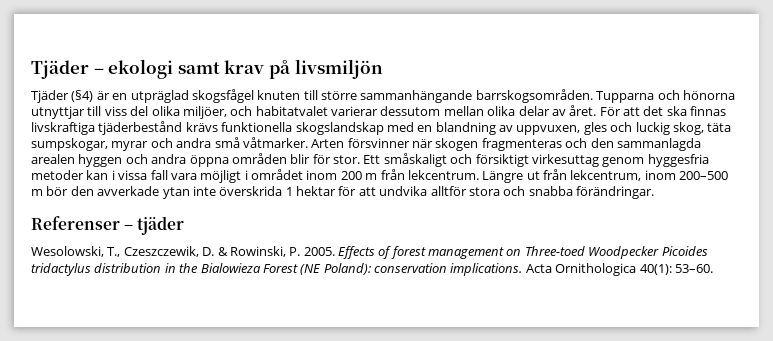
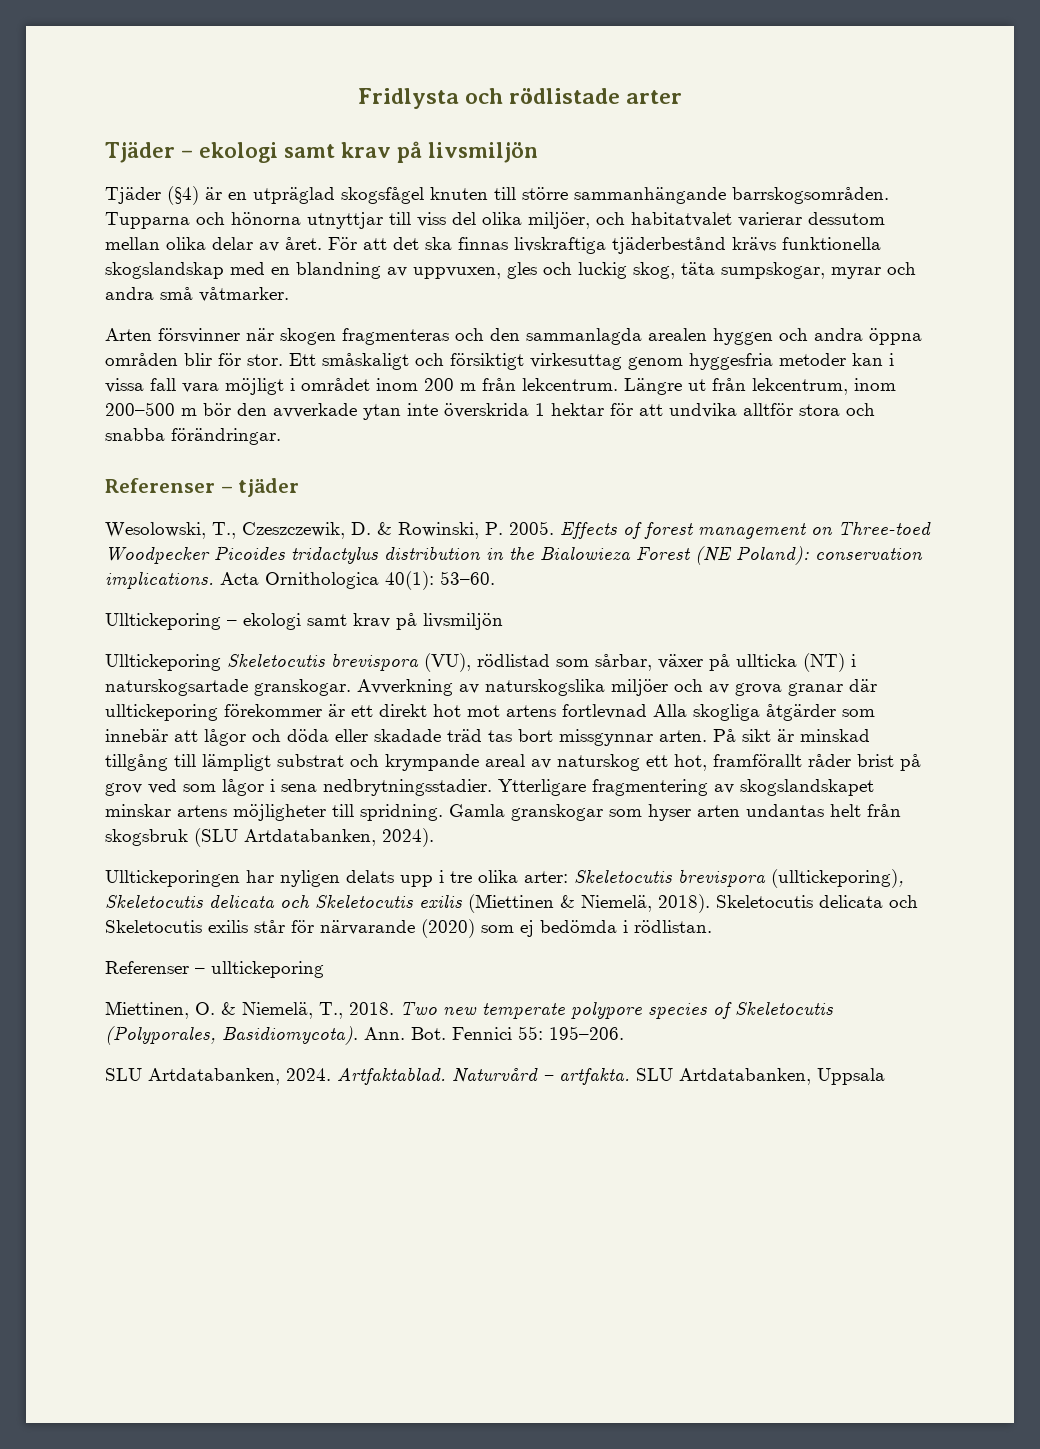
+ Fridlysta och rödlistade arter
- För att det ska finnas livskraftiga tjäderbestånd krävs funktionella skogslandskap med en blandning av uppvuxen, gles och luckig skog, täta sumpskogar, myrar och andra små våtmarker. Arten försvinner när skogen fragmenteras och den sammanlagda arealen hyggen och andra öppna områden blir för stor.
+ För att det ska finnas livskraftiga tjäderbestånd krävs funktionella skogslandskap med en blandning av uppvuxen, gles och luckig skog, täta sumpskogar, myrar och andra små våtmarker.
+ Arten försvinner när skogen fragmenteras och den sammanlagda arealen hyggen och andra öppna områden blir för stor.
+ Ulltickeporing – ekologi samt krav på livsmiljön
+ Ulltickeporing Skeletocutis brevispora (VU), rödlistad som sårbar, växer på ullticka (NT) i naturskogsartade granskogar. Avverkning av naturskogslika miljöer och av grova granar där ulltickeporing förekommer är ett direkt hot mot artens fortlevnad Alla skogliga åtgärder som innebär att lågor och döda eller skadade träd tas bort missgynnar arten. På sikt är minskad tillgång till lämpligt substrat och krympande areal av naturskog ett hot, framförallt råder brist på grov ved som lågor i sena nedbrytningsstadier. Ytterligare fragmentering av skogslandskapet minskar artens möjligheter till spridning. Gamla granskogar som hyser arten undantas helt från skogsbruk (SLU Artdatabanken, 2024).
+ Ulltickeporingen har nyligen delats upp i tre olika arter: Skeletocutis brevispora (ulltickeporing), Skeletocutis delicata och Skeletocutis exilis (Miettinen & Niemelä, 2018). Skeletocutis delicata och Skeletocutis exilis står för närvarande (2020) som ej bedömda i rödlistan.
+ Referenser – ulltickeporing
+ Miettinen, O. & Niemelä, T., 2018. Two new temperate polypore species of Skeletocutis (Polyporales, Basidiomycota). Ann. Bot. Fennici 55: 195–206.
+ SLU Artdatabanken, 2024. Artfaktablad. Naturvård – artfakta. SLU Artdatabanken, Uppsala

